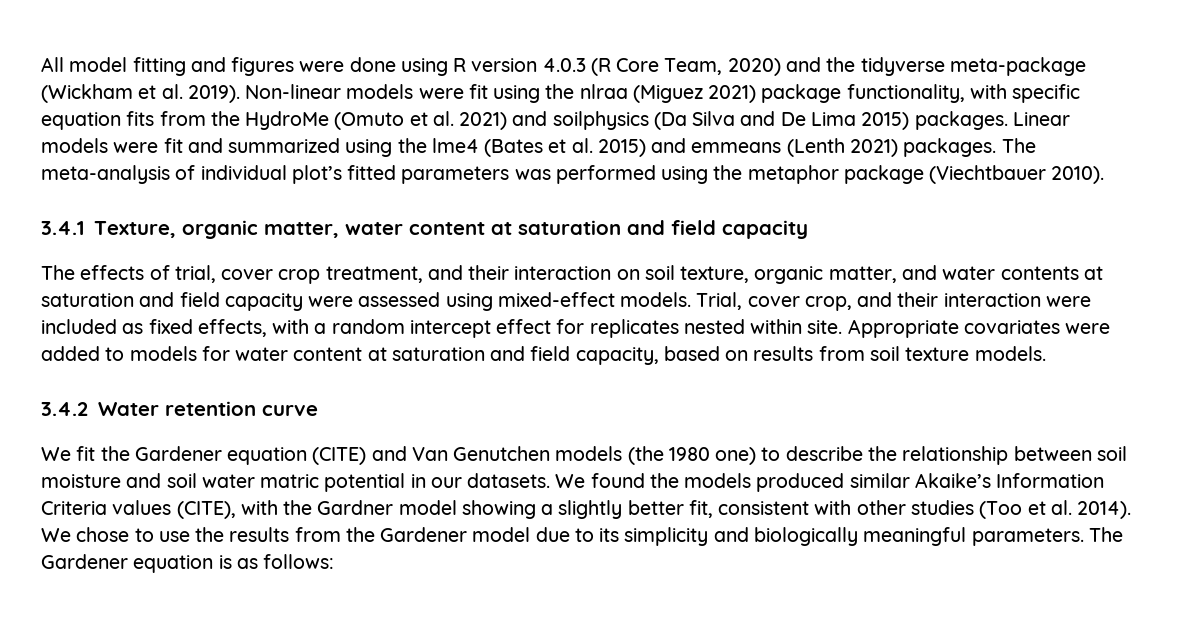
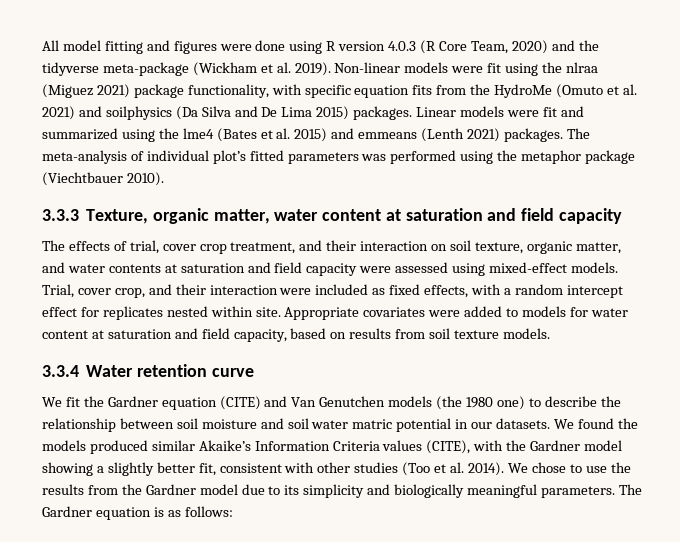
- 3.4.1 Texture, organic matter, water content at saturation and field capacity
+ 3.3.3 Texture, organic matter, water content at saturation and field capacity
- 3.4.2 Water retention curve
+ 3.3.4 Water retention curve
- We fit the Gardener equation (CITE) and Van Genutchen models (the 1980 one) to describe the relationship between soil moisture and soil water matric potential in our datasets.
+ We fit the Gardner equation (CITE) and Van Genutchen models (the 1980 one) to describe the relationship between soil moisture and soil water matric potential in our datasets.
- We chose to use the results from the Gardener model due to its simplicity and biologically meaningful parameters.
+ We chose to use the results from the Gardner model due to its simplicity and biologically meaningful parameters.
- The Gardener equation is as follows:
+ The Gardner equation is as follows:

